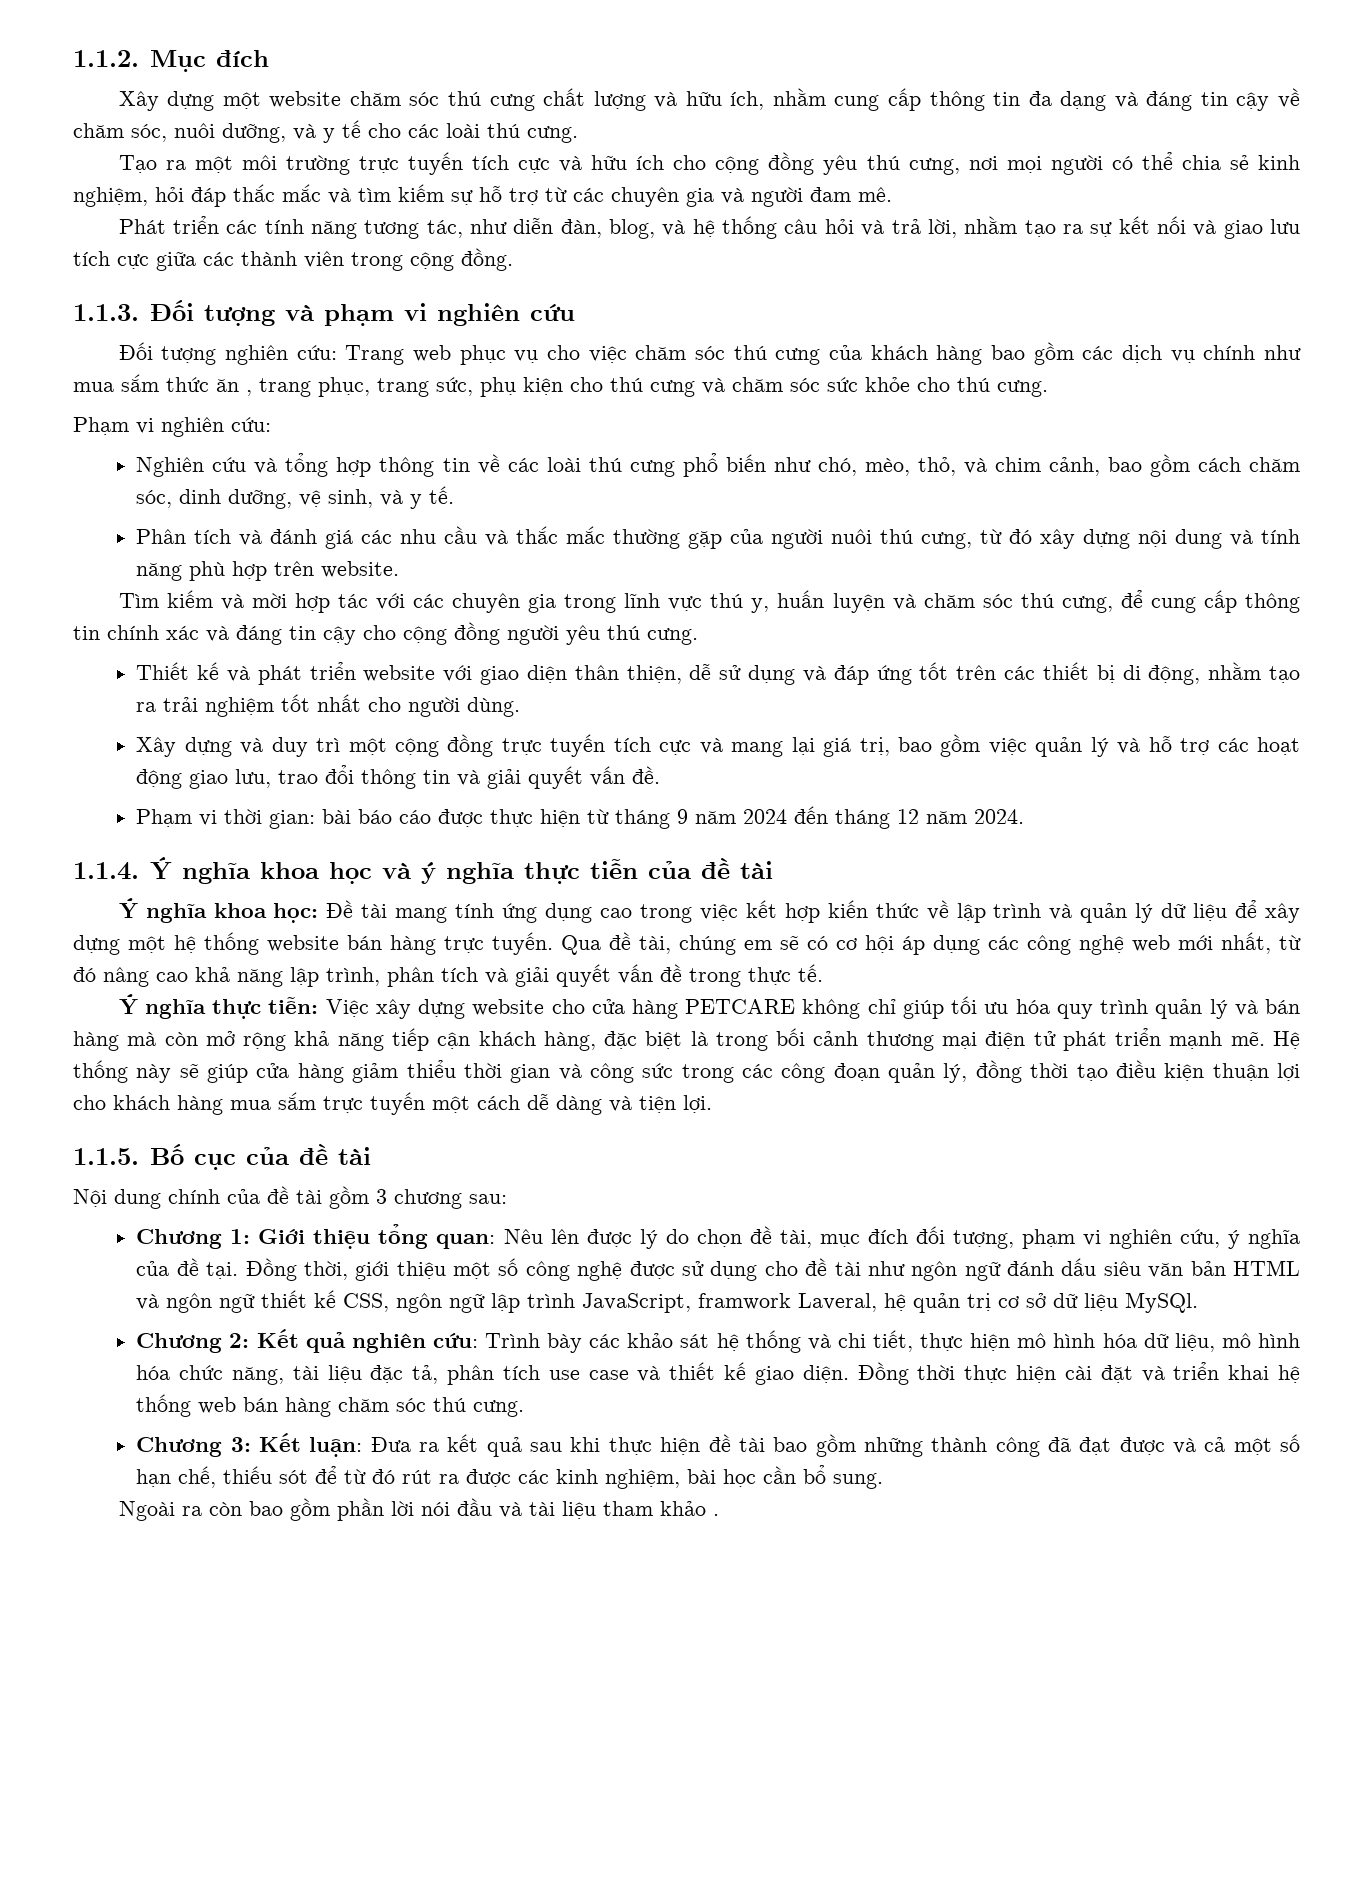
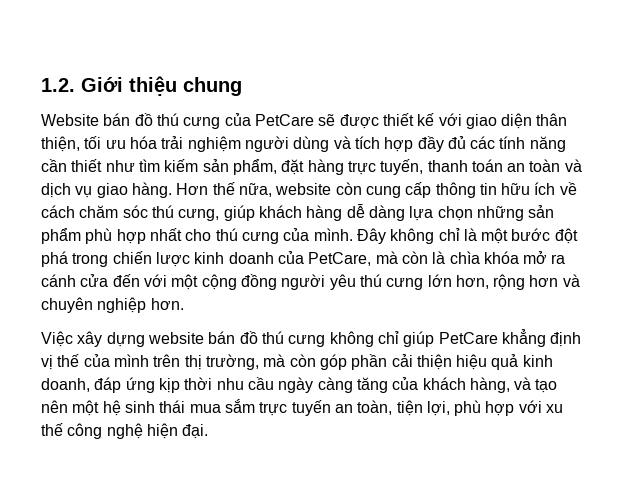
- 1.1.2. Mục đích
- Xây dựng một website chăm sóc thú cưng chất lượng và hữu ích, nhằm cung cấp thông tin đa dạng và đáng tin cậy về chăm sóc, nuôi dưỡng, và y tế cho các loài thú cưng.
- Tạo ra một môi trường trực tuyến tích cực và hữu ích cho cộng đồng yêu thú cưng, nơi mọi người có thể chia sẻ kinh nghiệm, hỏi đáp thắc mắc và tìm kiếm sự hỗ trợ từ các chuyên gia và người đam mê.
- Phát triển các tính năng tương tác, như diễn đàn, blog, và hệ thống câu hỏi và trả lời, nhằm tạo ra sự kết nối và giao lưu tích cực giữa các thành viên trong cộng đồng.
- 1.1.3. Đối tượng và phạm vi nghiên cứu
- Đối tượng nghiên cứu: Trang web phục vụ cho việc chăm sóc thú cưng của khách hàng bao gồm các dịch vụ chính như mua sắm thức ăn , trang phục, trang sức, phụ kiện cho thú cưng và chăm sóc sức khỏe cho thú cưng.
- Phạm vi nghiên cứu:
- Nghiên cứu và tổng hợp thông tin về các loài thú cưng phổ biến như chó, mèo, thỏ, và chim cảnh, bao gồm cách chăm sóc, dinh dưỡng, vệ sinh, và y tế.
- Phân tích và đánh giá các nhu cầu và thắc mắc thường gặp của người nuôi thú cưng, từ đó xây dựng nội dung và tính năng phù hợp trên website.
- Tìm kiếm và mời hợp tác với các chuyên gia trong lĩnh vực thú y, huấn luyện và chăm sóc thú cưng, để cung cấp thông tin chính xác và đáng tin cậy cho cộng đồng người yêu thú cưng.
- Thiết kế và phát triển website với giao diện thân thiện, dễ sử dụng và đáp ứng tốt trên các thiết bị di động, nhằm tạo ra trải nghiệm tốt nhất cho người dùng.
- Xây dựng và duy trì một cộng đồng trực tuyến tích cực và mang lại giá trị, bao gồm việc quản lý và hỗ trợ các hoạt động giao lưu, trao đổi thông tin và giải quyết vấn đề.
- Phạm vi thời gian: bài báo cáo được thực hiện từ tháng 9 năm 2024 đến tháng 12 năm 2024.
- 1.1.4. Ý nghĩa khoa học và ý nghĩa thực tiễn của đề tài
- Ý nghĩa khoa học: Đề tài mang tính ứng dụng cao trong việc kết hợp kiến thức về lập trình và quản lý dữ liệu để xây dựng một hệ thống website bán hàng trực tuyến. Qua đề tài, chúng em sẽ có cơ hội áp dụng các công nghệ web mới nhất, từ đó nâng cao khả năng lập trình, phân tích và giải quyết vấn đề trong thực tế.
- Ý nghĩa thực tiễn: Việc xây dựng website cho cửa hàng PETCARE không chỉ giúp tối ưu hóa quy trình quản lý và bán hàng mà còn mở rộng khả năng tiếp cận khách hàng, đặc biệt là trong bối cảnh thương mại điện tử phát triển mạnh mẽ. Hệ thống này sẽ giúp cửa hàng giảm thiểu thời gian và công sức trong các công đoạn quản lý, đồng thời tạo điều kiện thuận lợi cho khách hàng mua sắm trực tuyến một cách dễ dàng và tiện lợi.
- 1.1.5. Bố cục của đề tài
- Nội dung chính của đề tài gồm 3 chương sau:
- Chương 1: Giới thiệu tổng quan: Nêu lên được lý do chọn đề tài, mục đích đối tượng, phạm vi nghiên cứu, ý nghĩa của đề tại. Đồng thời, giới thiệu một số công nghệ được sử dụng cho đề tài như ngôn ngữ đánh dấu siêu văn bản HTML và ngôn ngữ thiết kế CSS, ngôn ngữ lập trình JavaScript, framwork Laveral, hệ quản trị cơ sở dữ liệu MySQl.
- Chương 2: Kết quả nghiên cứu: Trình bày các khảo sát hệ thống và chi tiết, thực hiện mô hình hóa dữ liệu, mô hình hóa chức năng, tài liệu đặc tả, phân tích use case và thiết kế giao diện. Đồng thời thực hiện cài đặt và triển khai hệ thống web bán hàng chăm sóc thú cưng.
- Chương 3: Kết luận: Đưa ra kết quả sau khi thực hiện đề tài bao gồm những thành công đã đạt được và cả một số hạn chế, thiếu sót để từ đó rút ra được các kinh nghiệm, bài học cần bổ sung.
- Ngoài ra còn bao gồm phần lời nói đầu và tài liệu tham khảo .
+ 1.2. Giới thiệu chung
+ Website bán đồ thú cưng của PetCare sẽ được thiết kế với giao diện thân thiện, tối ưu hóa trải nghiệm người dùng và tích hợp đầy đủ các tính năng cần thiết như tìm kiếm sản phẩm, đặt hàng trực tuyến, thanh toán an toàn và dịch vụ giao hàng. Hơn thế nữa, website còn cung cấp thông tin hữu ích về cách chăm sóc thú cưng, giúp khách hàng dễ dàng lựa chọn những sản phẩm phù hợp nhất cho thú cưng của mình. Đây không chỉ là một bước đột phá trong chiến lược kinh doanh của PetCare, mà còn là chìa khóa mở ra cánh cửa đến với một cộng đồng người yêu thú cưng lớn hơn, rộng hơn và chuyên nghiệp hơn.
+ Việc xây dựng website bán đồ thú cưng không chỉ giúp PetCare khẳng định vị thế của mình trên thị trường, mà còn góp phần cải thiện hiệu quả kinh doanh, đáp ứng kịp thời nhu cầu ngày càng tăng của khách hàng, và tạo nên một hệ sinh thái mua sắm trực tuyến an toàn, tiện lợi, phù hợp với xu thế công nghệ hiện đại.

